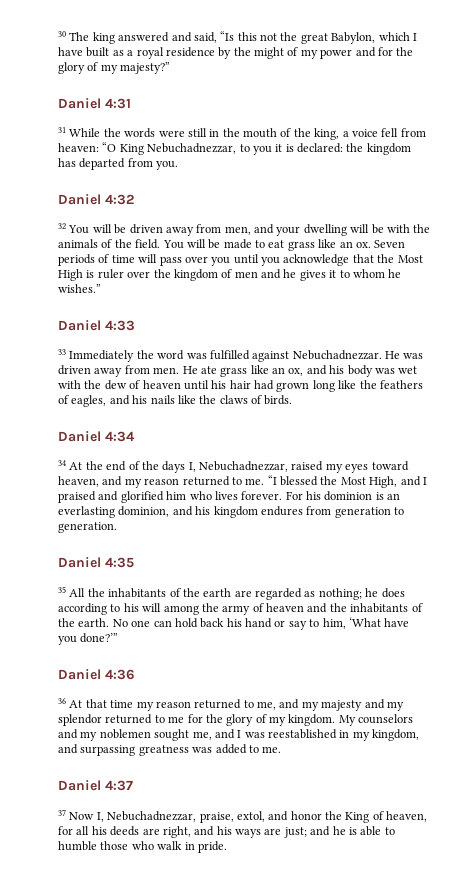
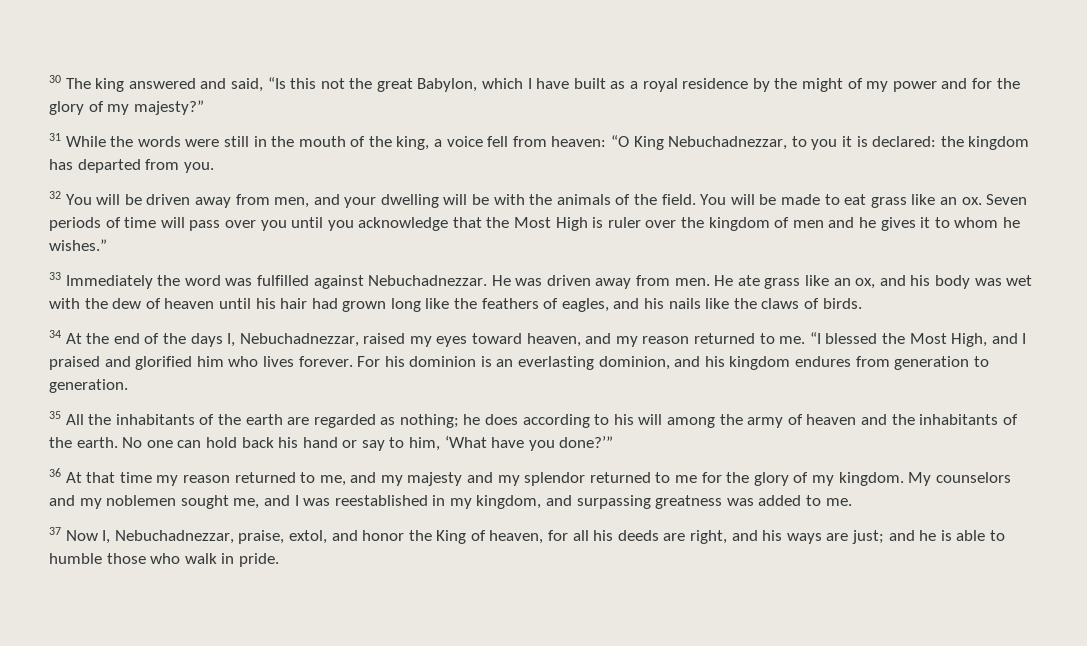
- Daniel 4:31
- Daniel 4:32
- Daniel 4:33
- Daniel 4:34
- Daniel 4:35
- Daniel 4:36
- Daniel 4:37

